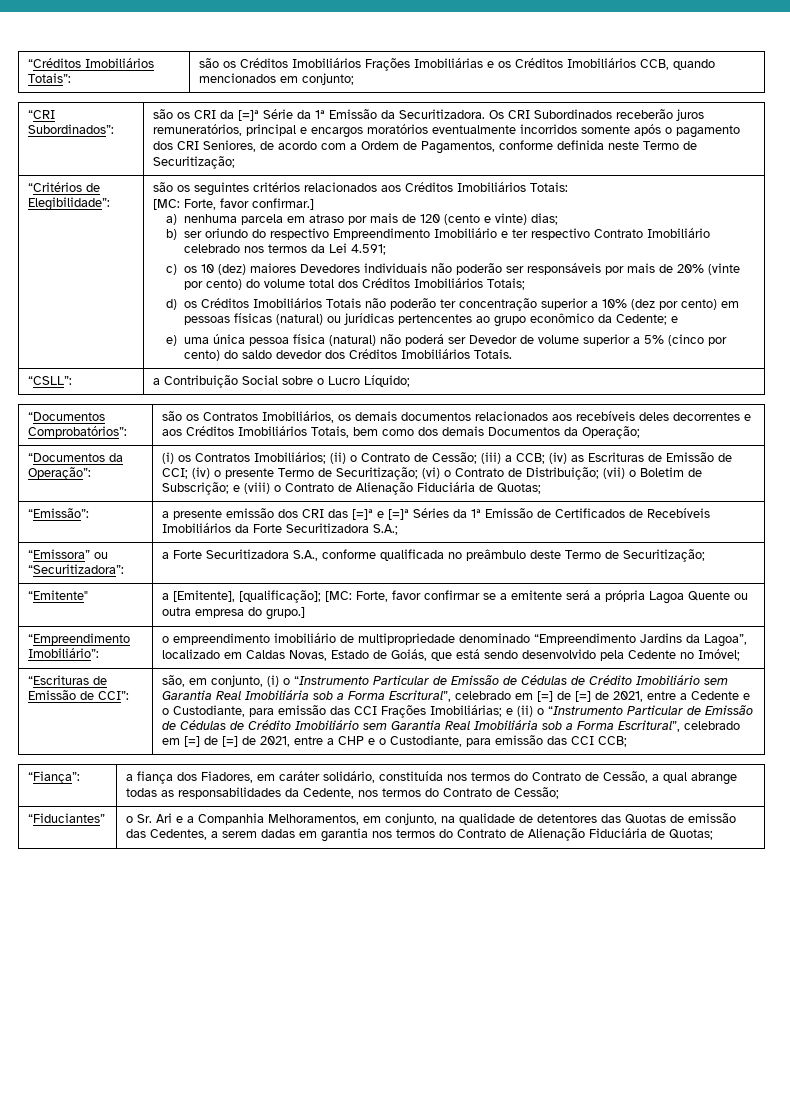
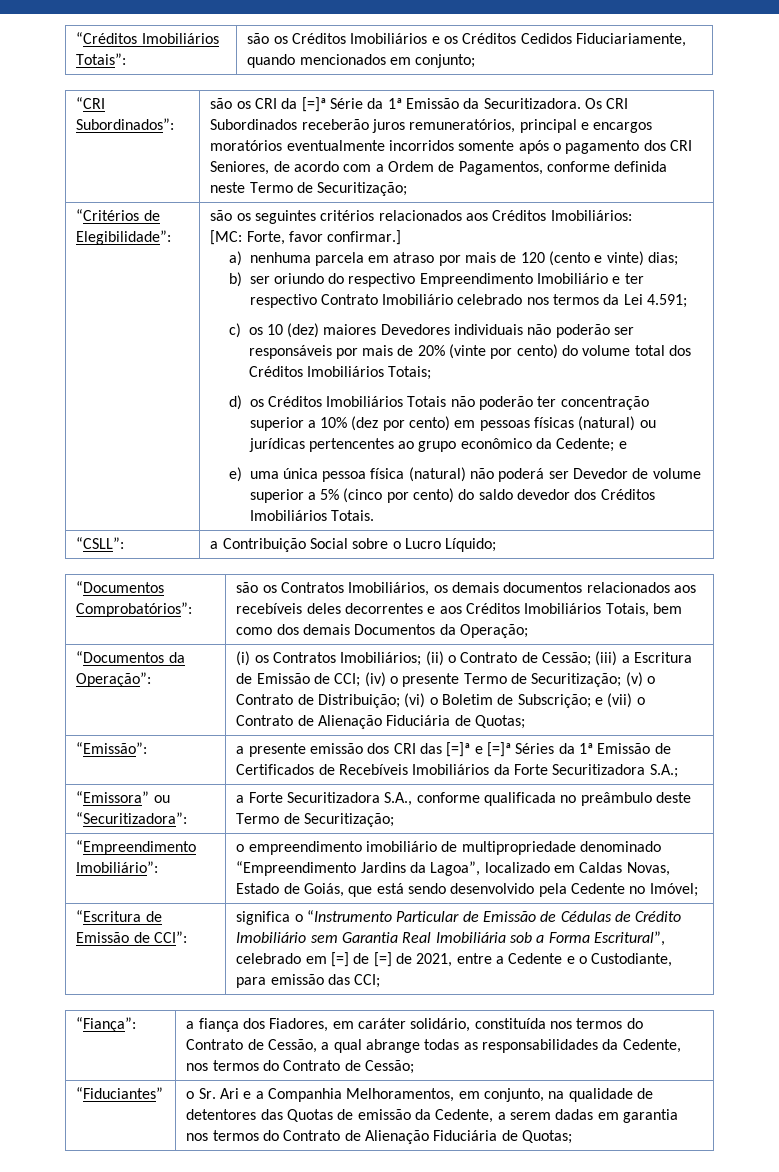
- “Créditos Imobiliários Totais”: | são os Créditos Imobiliários Frações Imobiliárias e os Créditos Imobiliários CCB, quando mencionados em conjunto;
+ “Créditos Imobiliários Totais”: | são os Créditos Imobiliários e os Créditos Cedidos Fiduciariamente, quando mencionados em conjunto;
- são os seguintes critérios relacionados aos Créditos Imobiliários Totais:
+ são os seguintes critérios relacionados aos Créditos Imobiliários:
- (i) os Contratos Imobiliários; (ii) o Contrato de Cessão; (iii) a CCB; (iv) as Escrituras de Emissão de CCI; (iv) o presente Termo de Securitização; (vi) o Contrato de Distribuição; (vii) o Boletim de Subscrição; e (viii) o Contrato de Alienação Fiduciária de Quotas;
+ (i) os Contratos Imobiliários; (ii) o Contrato de Cessão; (iii) a Escritura de Emissão de CCI; (iv) o presente Termo de Securitização; (v) o Contrato de Distribuição; (vi) o Boletim de Subscrição; e (vii) o Contrato de Alienação Fiduciária de Quotas;
- “Emitente" | a [Emitente], [qualificação]; [MC: Forte, favor confirmar se a emitente será a própria Lagoa Quente ou outra empresa do grupo.]
- “Escrituras de Emissão de CCI”:
+ “Escritura de Emissão de CCI”:
- são, em conjunto, (i) o “Instrumento Particular de Emissão de Cédulas de Crédito Imobiliário sem Garantia Real Imobiliária sob a Forma Escritural”, celebrado em [=] de [=] de 2021, entre a Cedente e o Custodiante, para emissão das CCI Frações Imobiliárias; e (ii) o “Instrumento Particular de Emissão de Cédulas de Crédito Imobiliário sem Garantia Real Imobiliária sob a Forma Escritural”, celebrado em [=] de [=] de 2021, entre a CHP e o Custodiante, para emissão das CCI CCB;
+ significa o “Instrumento Particular de Emissão de Cédulas de Crédito Imobiliário sem Garantia Real Imobiliária sob a Forma Escritural”, celebrado em [=] de [=] de 2021, entre a Cedente e o Custodiante, para emissão das CCI;
- “Fiduciantes” | o Sr. Ari e a Companhia Melhoramentos, em conjunto, na qualidade de detentores das Quotas de emissão das Cedentes, a serem dadas em garantia nos termos do Contrato de Alienação Fiduciária de Quotas;
+ “Fiduciantes” | o Sr. Ari e a Companhia Melhoramentos, em conjunto, na qualidade de detentores das Quotas de emissão da Cedente, a serem dadas em garantia nos termos do Contrato de Alienação Fiduciária de Quotas;

